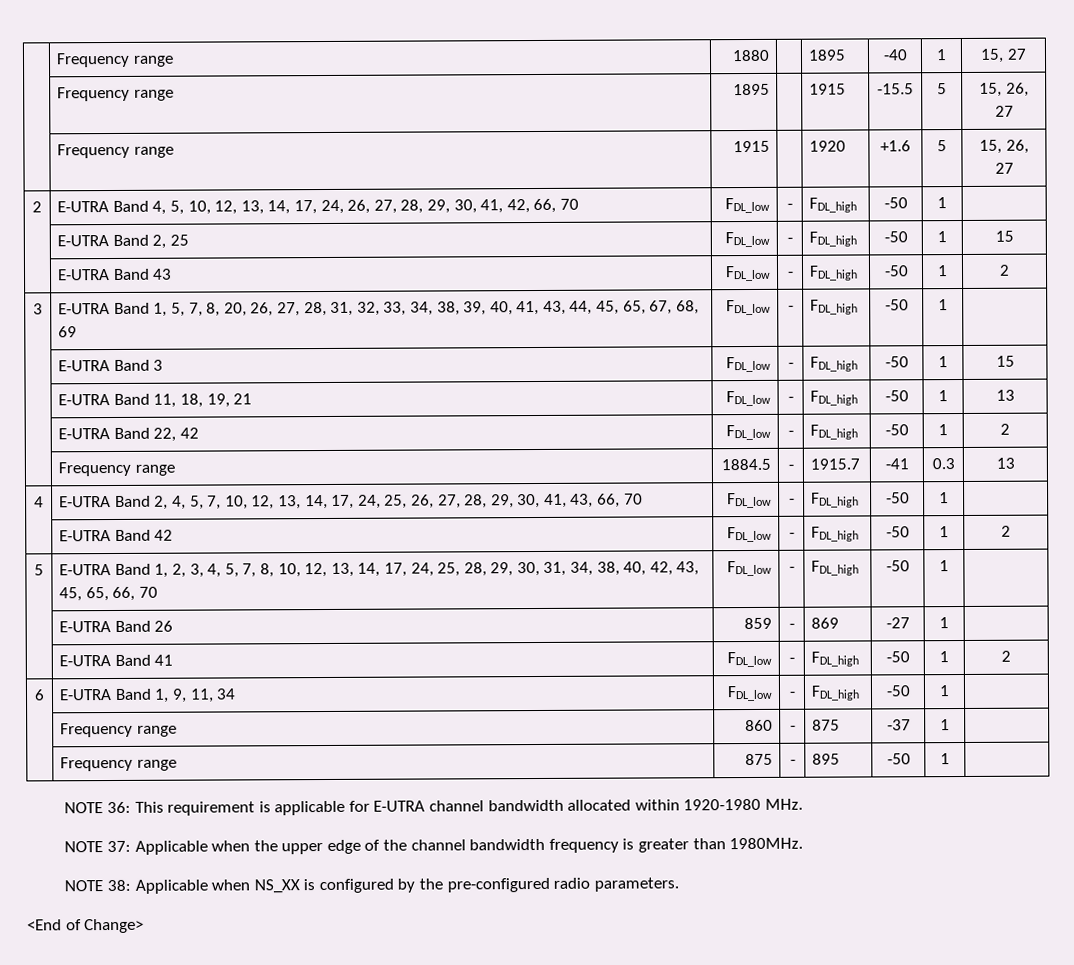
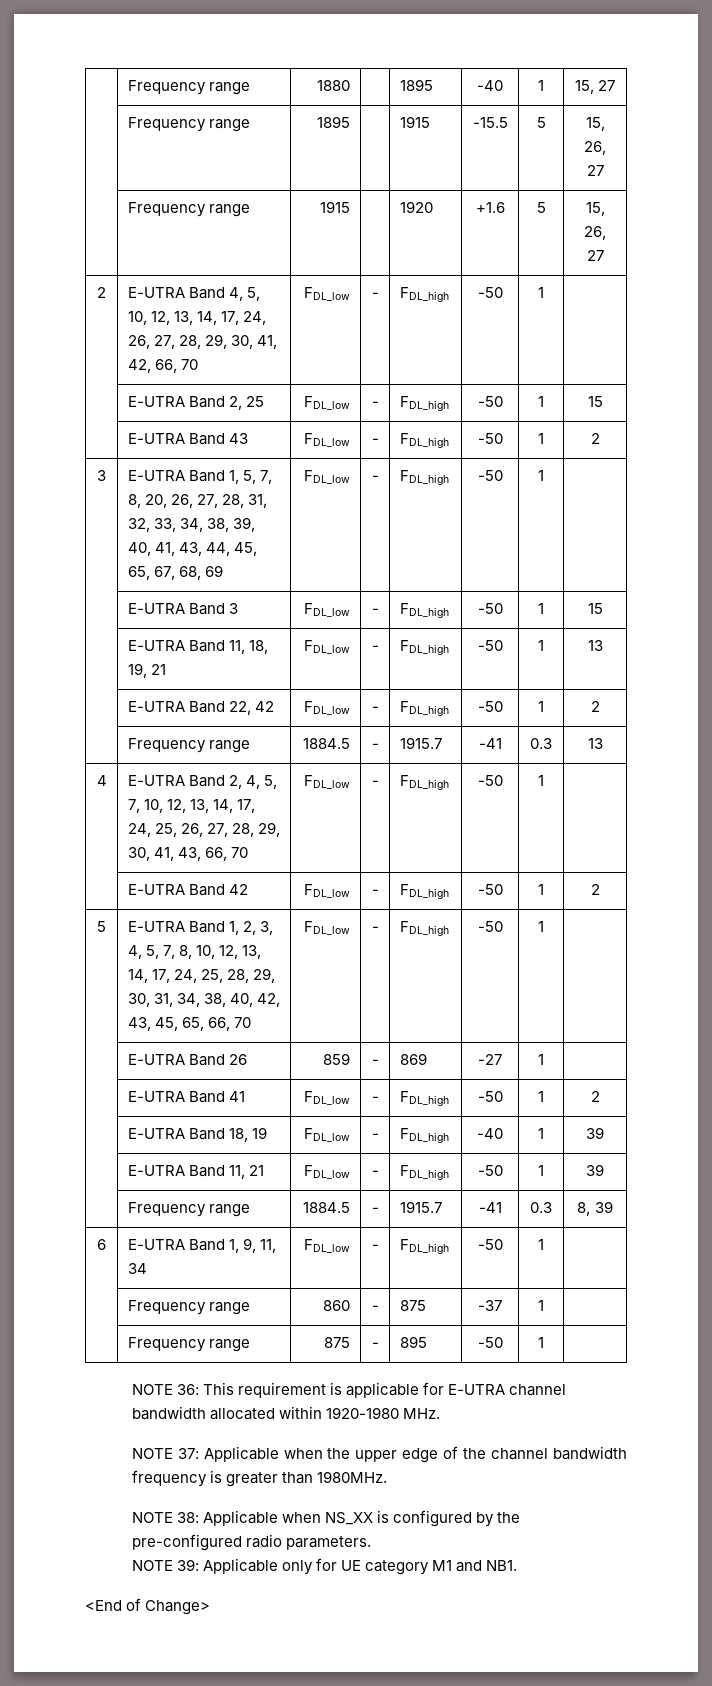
+ | E-UTRA Band 18, 19 | FDL_low | - | FDL_high | -40 | 1 | 39
+ | E-UTRA Band 11, 21 | FDL_low | - | FDL_high | -50 | 1 | 39
+ | Frequency range | 1884.5 | - | 1915.7 | -41 | 0.3 | 8, 39
+ NOTE 39: Applicable only for UE category M1 and NB1.

